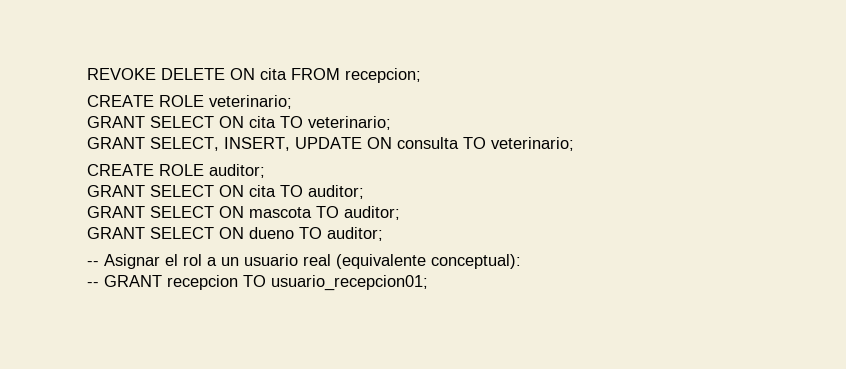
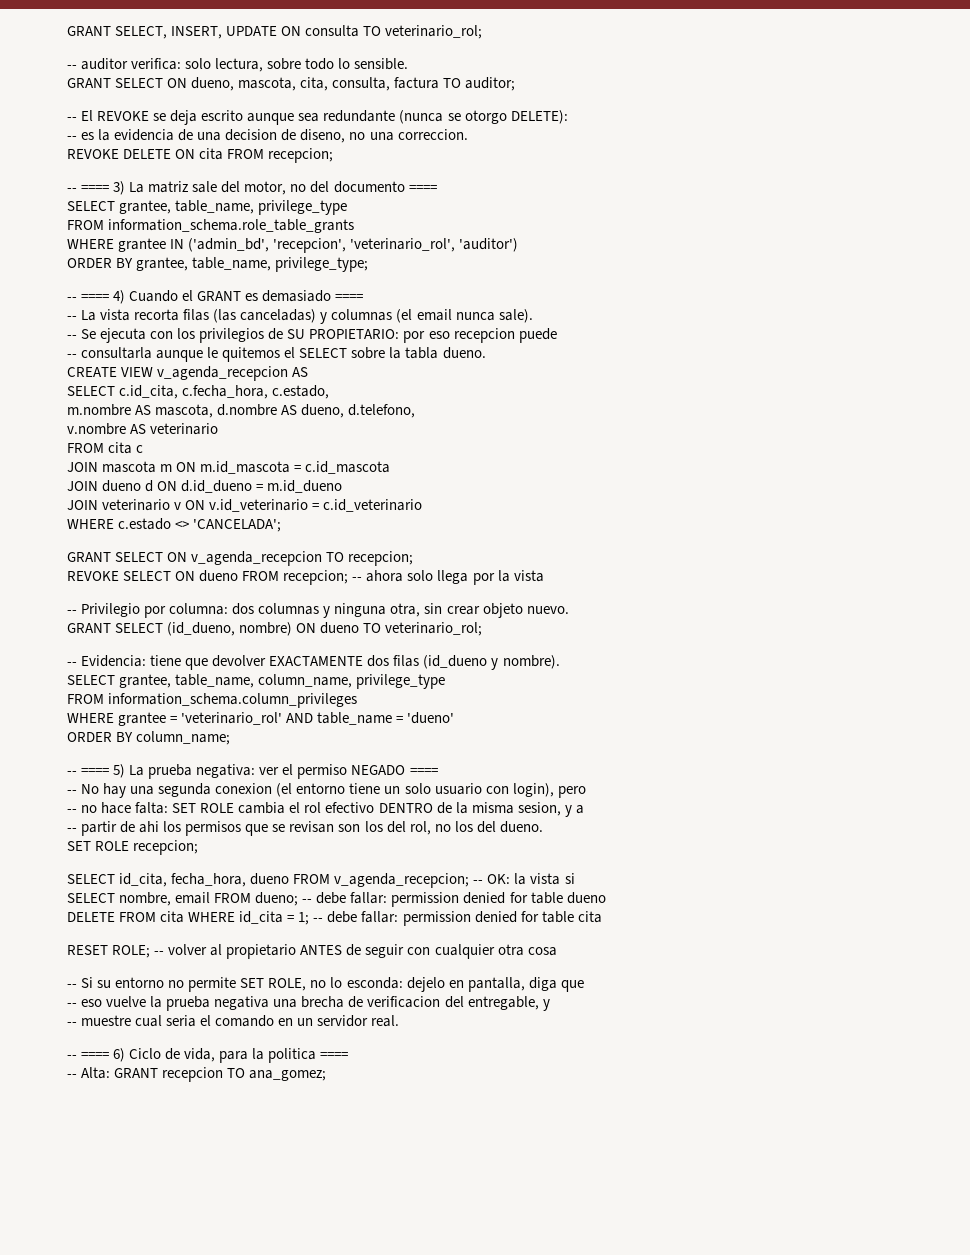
+ GRANT SELECT, INSERT, UPDATE ON consulta TO veterinario_rol;
+ -- auditor verifica: solo lectura, sobre todo lo sensible.
+ GRANT SELECT ON dueno, mascota, cita, consulta, factura TO auditor;
+ -- El REVOKE se deja escrito aunque sea redundante (nunca se otorgo DELETE):
+ -- es la evidencia de una decision de diseno, no una correccion.
- CREATE ROLE veterinario;
- GRANT SELECT ON cita TO veterinario;
- GRANT SELECT, INSERT, UPDATE ON consulta TO veterinario;
- CREATE ROLE auditor;
- GRANT SELECT ON cita TO auditor;
- GRANT SELECT ON mascota TO auditor;
- GRANT SELECT ON dueno TO auditor;
- -- Asignar el rol a un usuario real (equivalente conceptual):
- -- GRANT recepcion TO usuario_recepcion01;
+ -- ==== 3) La matriz sale del motor, no del documento ====
+ SELECT grantee, table_name, privilege_type
+ FROM information_schema.role_table_grants
+ WHERE grantee IN ('admin_bd', 'recepcion', 'veterinario_rol', 'auditor')
+ ORDER BY grantee, table_name, privilege_type;
+ -- ==== 4) Cuando el GRANT es demasiado ====
+ -- La vista recorta filas (las canceladas) y columnas (el email nunca sale).
+ -- Se ejecuta con los privilegios de SU PROPIETARIO: por eso recepcion puede
+ -- consultarla aunque le quitemos el SELECT sobre la tabla dueno.
+ CREATE VIEW v_agenda_recepcion AS
+ SELECT c.id_cita, c.fecha_hora, c.estado,
+ m.nombre AS mascota, d.nombre AS dueno, d.telefono,
+ v.nombre AS veterinario
+ FROM cita c
+ JOIN mascota m ON m.id_mascota = c.id_mascota
+ JOIN dueno d ON d.id_dueno = m.id_dueno
+ JOIN veterinario v ON v.id_veterinario = c.id_veterinario
+ WHERE c.estado <> 'CANCELADA';
+ GRANT SELECT ON v_agenda_recepcion TO recepcion;
+ REVOKE SELECT ON dueno FROM recepcion; -- ahora solo llega por la vista
+ -- Privilegio por columna: dos columnas y ninguna otra, sin crear objeto nuevo.
+ GRANT SELECT (id_dueno, nombre) ON dueno TO veterinario_rol;
+ -- Evidencia: tiene que devolver EXACTAMENTE dos filas (id_dueno y nombre).
+ SELECT grantee, table_name, column_name, privilege_type
+ FROM information_schema.column_privileges
+ WHERE grantee = 'veterinario_rol' AND table_name = 'dueno'
+ ORDER BY column_name;
+ -- ==== 5) La prueba negativa: ver el permiso NEGADO ====
+ -- No hay una segunda conexion (el entorno tiene un solo usuario con login), pero
+ -- no hace falta: SET ROLE cambia el rol efectivo DENTRO de la misma sesion, y a
+ -- partir de ahi los permisos que se revisan son los del rol, no los del dueno.
+ SET ROLE recepcion;
+ SELECT id_cita, fecha_hora, dueno FROM v_agenda_recepcion; -- OK: la vista si
+ SELECT nombre, email FROM dueno; -- debe fallar: permission denied for table dueno
+ DELETE FROM cita WHERE id_cita = 1; -- debe fallar: permission denied for table cita
+ RESET ROLE; -- volver al propietario ANTES de seguir con cualquier otra cosa
+ -- Si su entorno no permite SET ROLE, no lo esconda: dejelo en pantalla, diga que
+ -- eso vuelve la prueba negativa una brecha de verificacion del entregable, y
+ -- muestre cual seria el comando en un servidor real.
+ -- ==== 6) Ciclo de vida, para la politica ====
+ -- Alta: GRANT recepcion TO ana_gomez;

